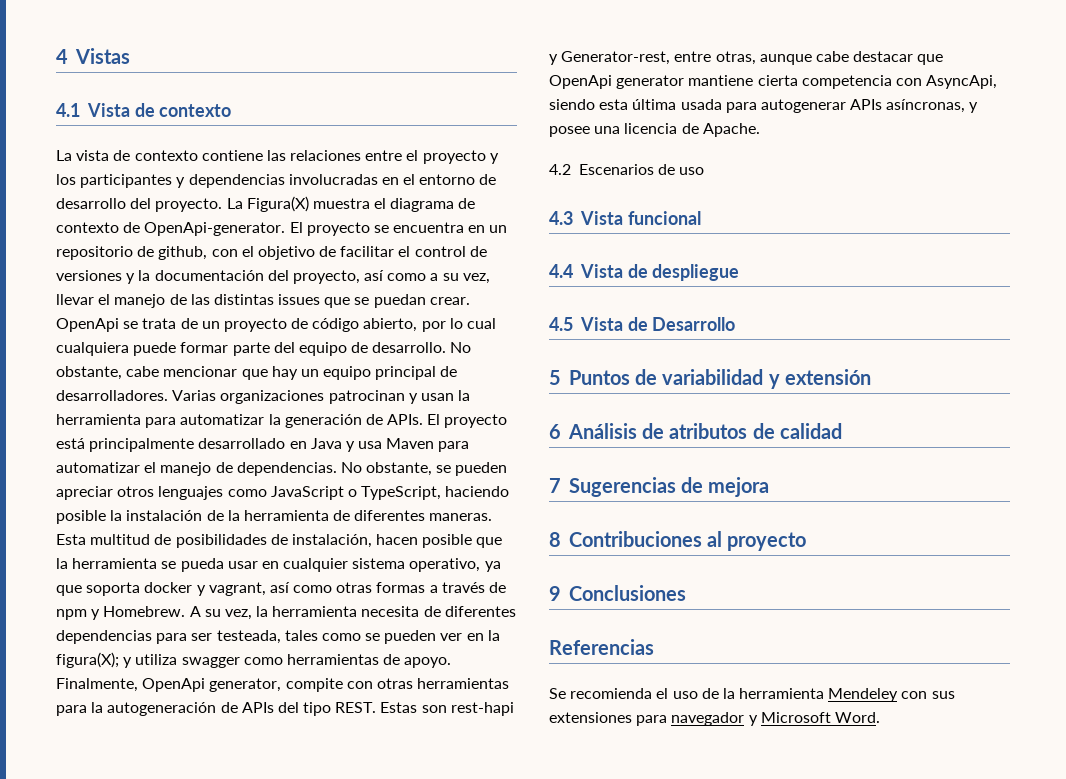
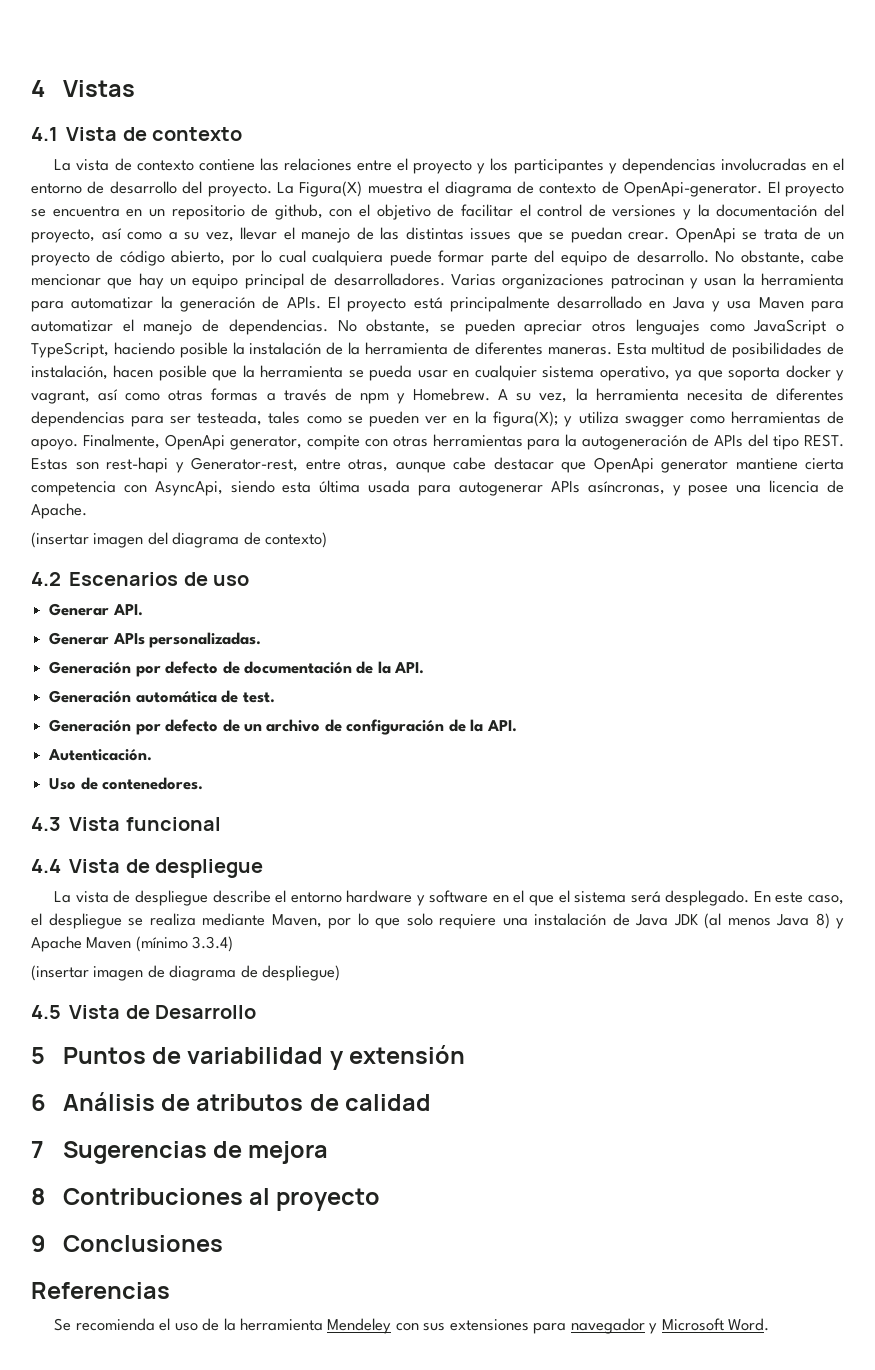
+ (insertar imagen del diagrama de contexto)
  4.2 Escenarios de uso
+ Generar API.
+ Generar APIs personalizadas.
+ Generación por defecto de documentación de la API.
+ Generación automática de test.
+ Generación por defecto de un archivo de configuración de la API.
+ Autenticación.
+ Uso de contenedores.
+ La vista de despliegue describe el entorno hardware y software en el que el sistema será desplegado. En este caso, el despliegue se realiza mediante Maven, por lo que solo requiere una instalación de Java JDK (al menos Java 8) y Apache Maven (mínimo 3.3.4)
+ (insertar imagen de diagrama de despliegue)

